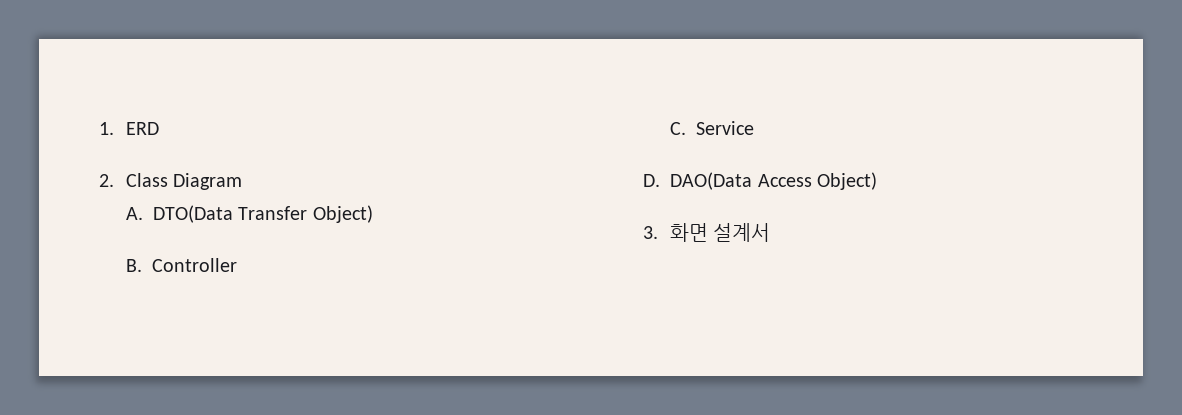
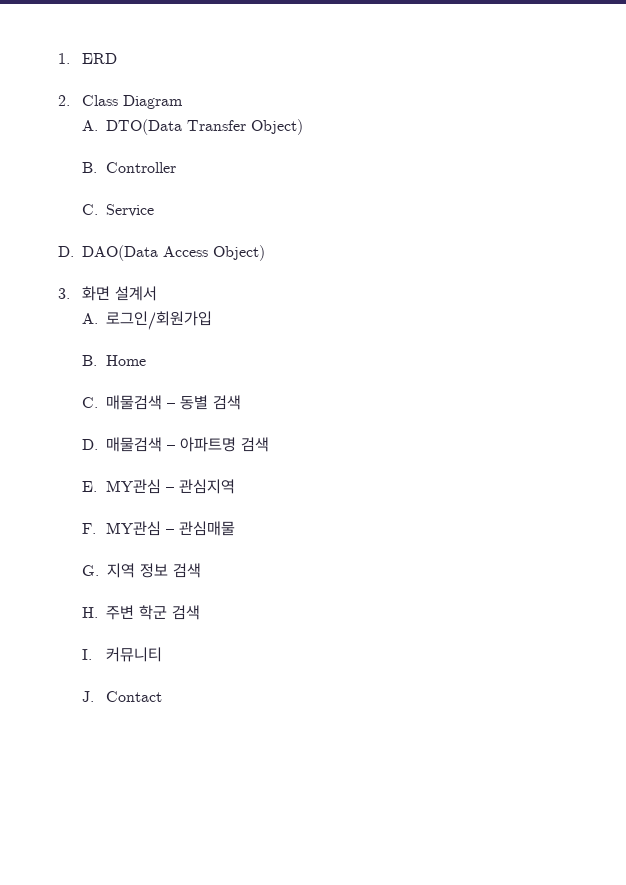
+ A. 로그인/회원가입
+ B. Home
+ C. 매물검색 – 동별 검색
+ D. 매물검색 – 아파트명 검색
+ E. MY관심 – 관심지역
+ F. MY관심 – 관심매물
+ G. 지역 정보 검색
+ H. 주변 학군 검색
+ I. 커뮤니티
+ J. Contact

